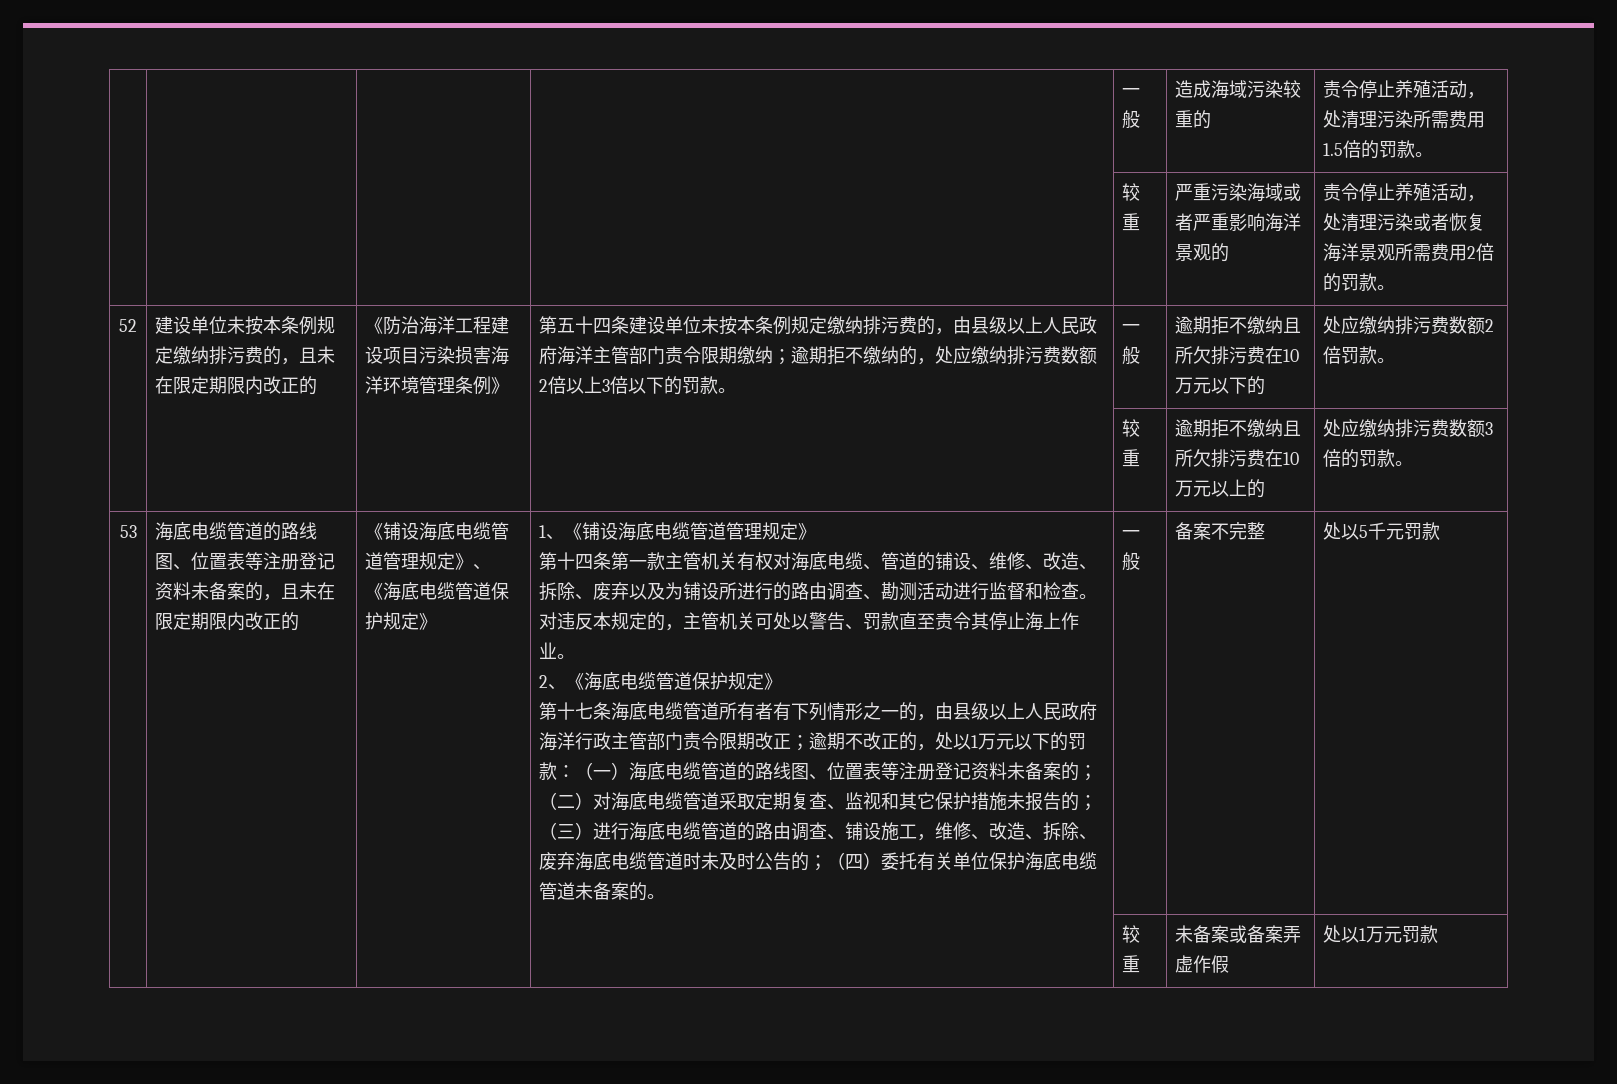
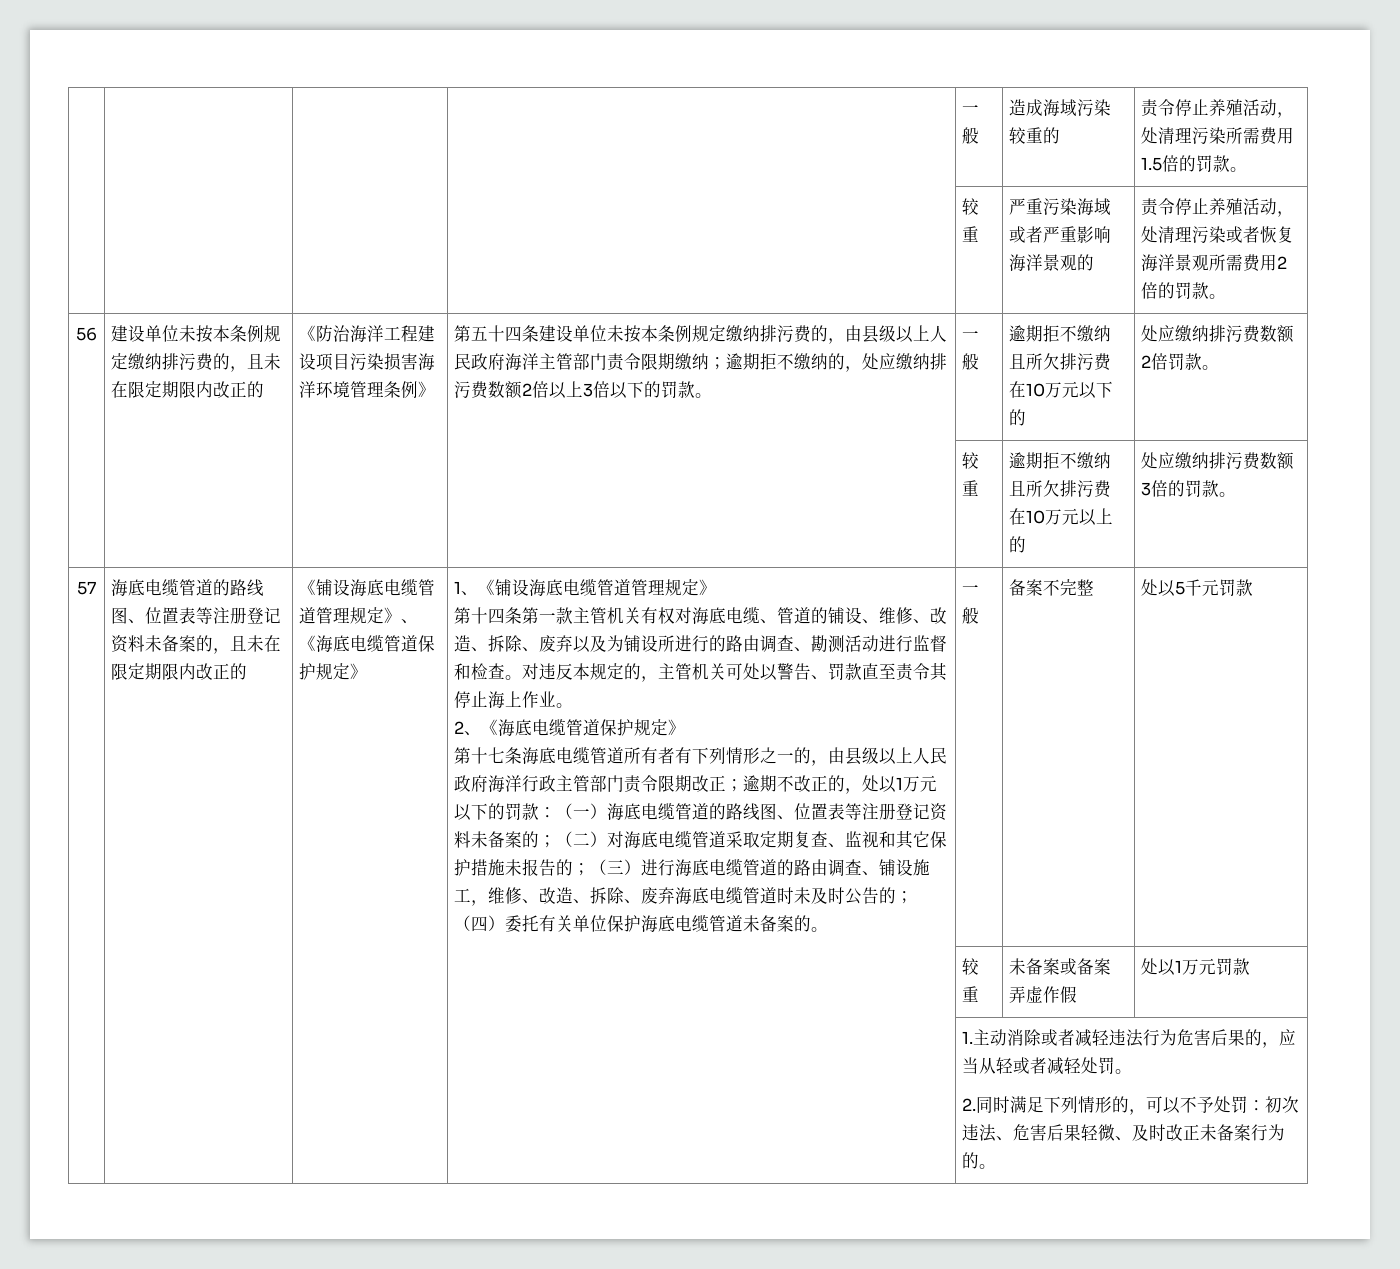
- 52
+ 56
- 53
+ 57
+ | | | | 1.主动消除或者减轻违法行为危害后果的，应当从轻或者减轻处罚。
+ 2.同时满足下列情形的，可以不予处罚：初次违法、危害后果轻微、及时改正未备案行为的。

